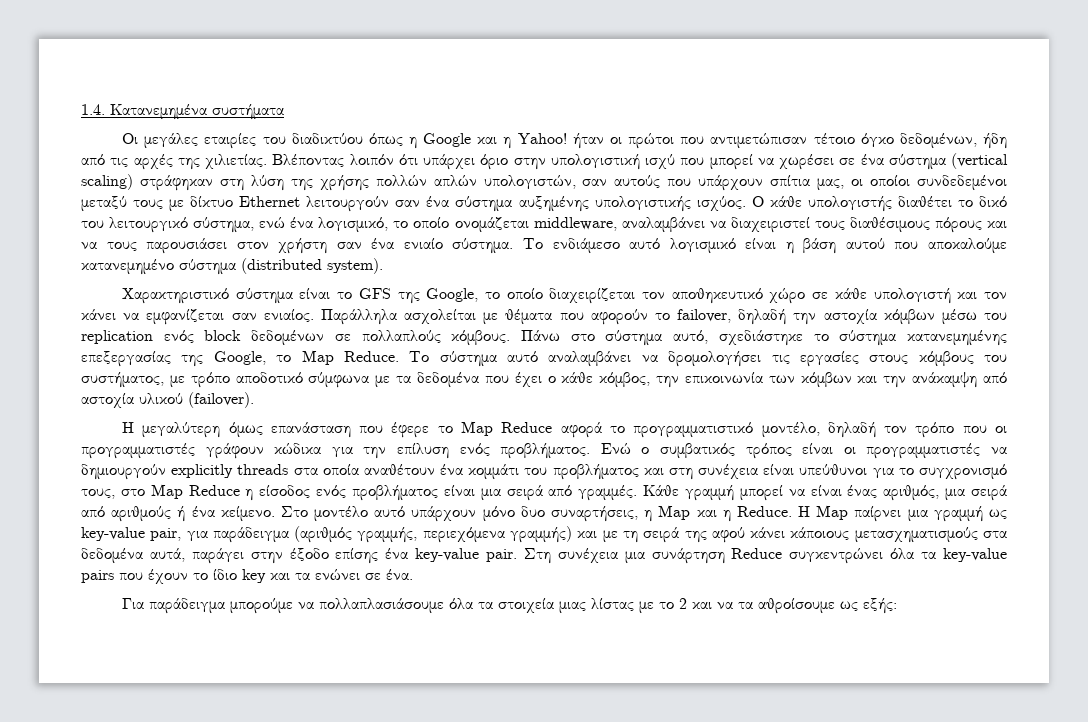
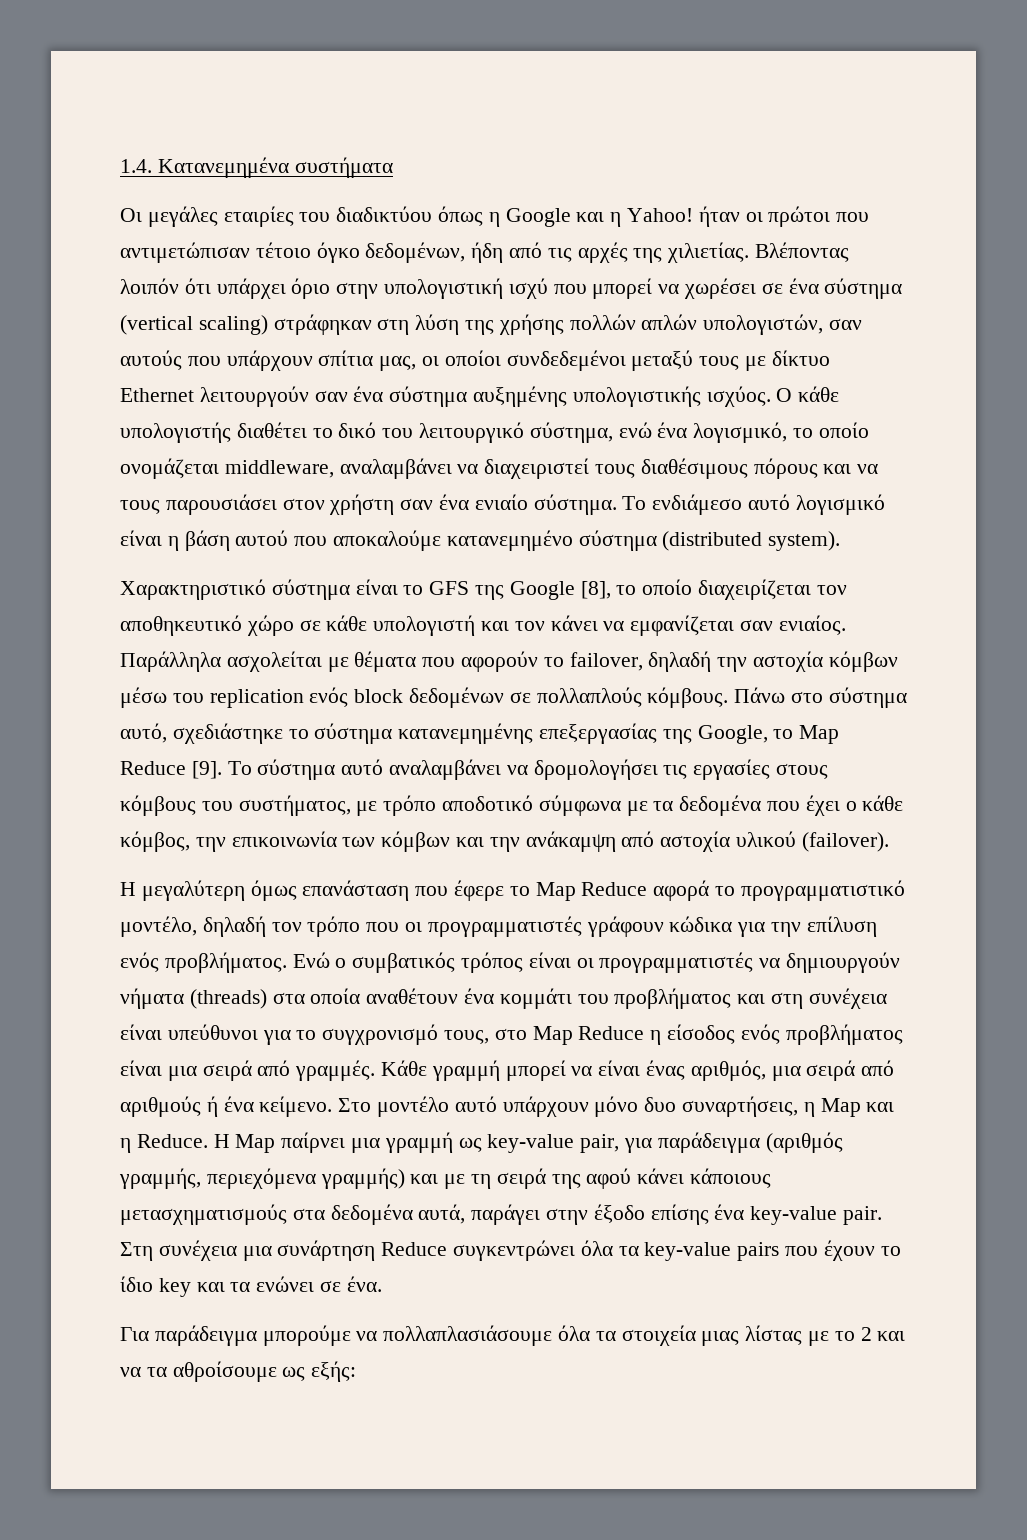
- Χαρακτηριστικό σύστημα είναι το GFS της Google, το οποίο διαχειρίζεται τον αποθηκευτικό χώρο σε κάθε υπολογιστή και τον κάνει να εμφανίζεται σαν ενιαίος.
+ Χαρακτηριστικό σύστημα είναι το GFS της Google [8], το οποίο διαχειρίζεται τον αποθηκευτικό χώρο σε κάθε υπολογιστή και τον κάνει να εμφανίζεται σαν ενιαίος.
- Πάνω στο σύστημα αυτό, σχεδιάστηκε το σύστημα κατανεμημένης επεξεργασίας της Google, το Map Reduce.
+ Πάνω στο σύστημα αυτό, σχεδιάστηκε το σύστημα κατανεμημένης επεξεργασίας της Google, το Map Reduce [9].
- Ενώ ο συμβατικός τρόπος είναι οι προγραμματιστές να δημιουργούν explicitly threads στα οποία αναθέτουν ένα κομμάτι του προβλήματος και στη συνέχεια είναι υπεύθυνοι για το συγχρονισμό τους, στο Map Reduce η είσοδος ενός προβλήματος είναι μια σειρά από γραμμές.
+ Ενώ ο συμβατικός τρόπος είναι οι προγραμματιστές να δημιουργούν νήματα (threads) στα οποία αναθέτουν ένα κομμάτι του προβλήματος και στη συνέχεια είναι υπεύθυνοι για το συγχρονισμό τους, στο Map Reduce η είσοδος ενός προβλήματος είναι μια σειρά από γραμμές.

